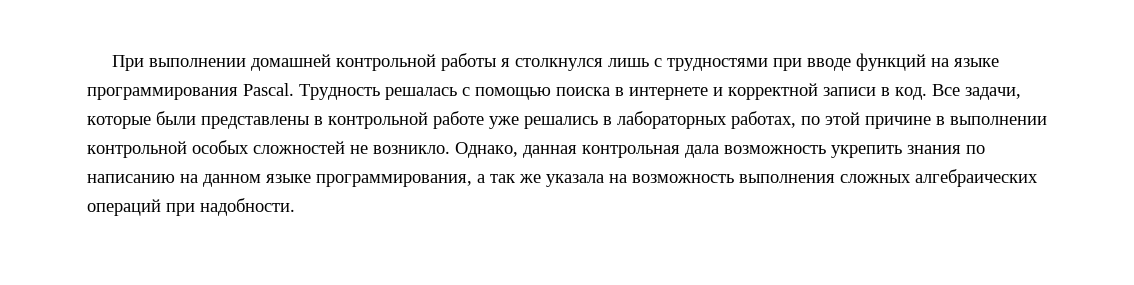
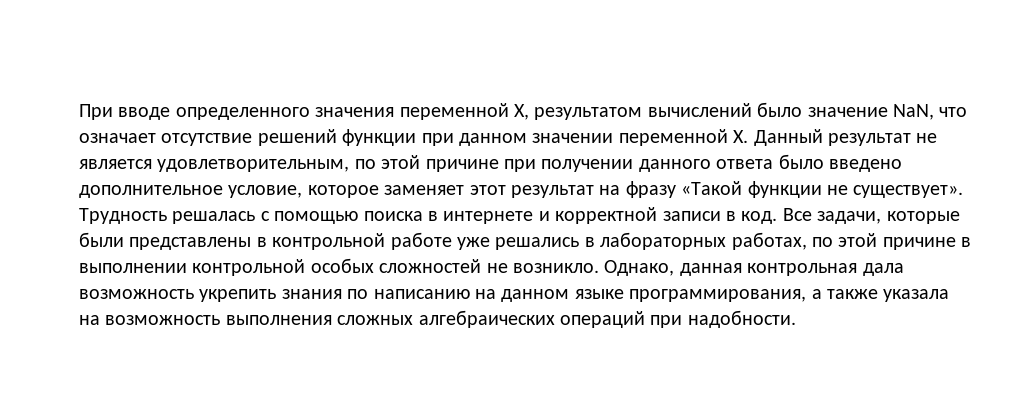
- При выполнении домашней контрольной работы я столкнулся лишь с трудностями при вводе функций на языке программирования Pascal.
+ При вводе определенного значения переменной Х, результатом вычислений было значение NaN, что означает отсутствие решений функции при данном значении переменной Х. Данный результат не является удовлетворительным, по этой причине при получении данного ответа было введено дополнительное условие, которое заменяет этот результат на фразу «Такой функции не существует».
- Однако, данная контрольная дала возможность укрепить знания по написанию на данном языке программирования, а так же указала на возможность выполнения сложных алгебраических операций при надобности.
+ Однако, данная контрольная дала возможность укрепить знания по написанию на данном языке программирования, а также указала на возможность выполнения сложных алгебраических операций при надобности.

